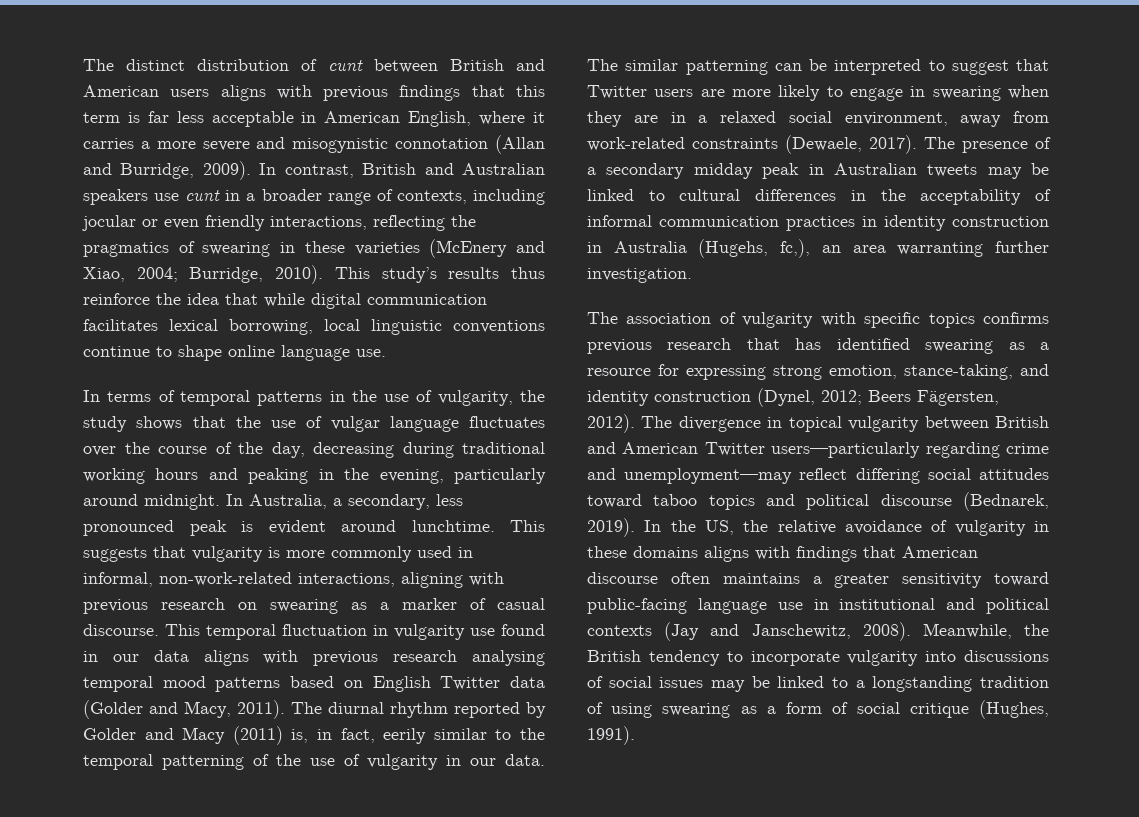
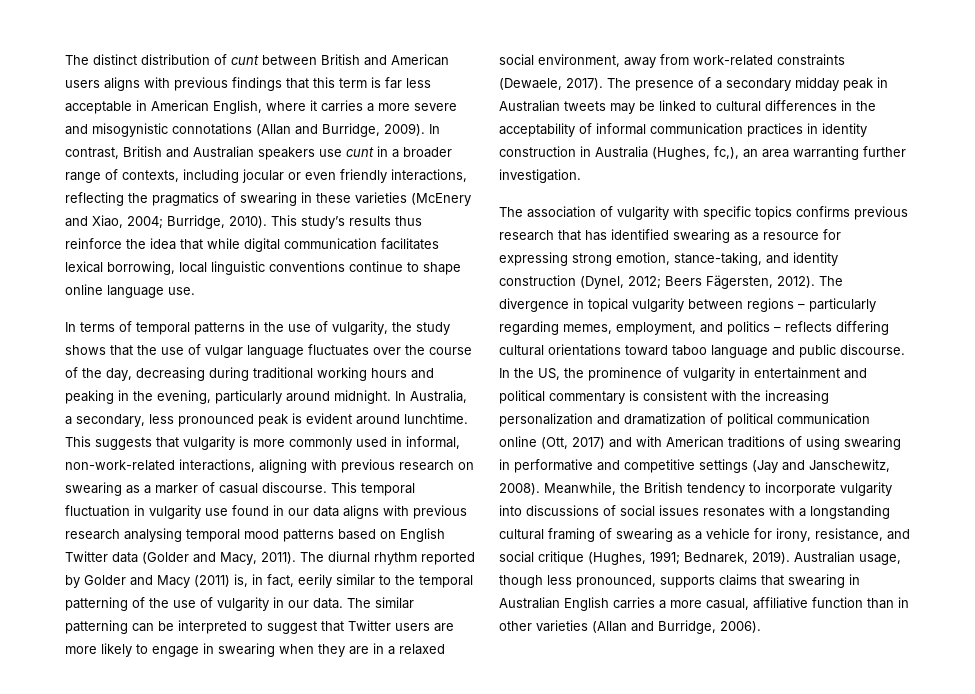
- The distinct distribution of cunt between British and American users aligns with previous findings that this term is far less acceptable in American English, where it carries a more severe and misogynistic connotation (Allan and Burridge, 2009).
+ The distinct distribution of cunt between British and American users aligns with previous findings that this term is far less acceptable in American English, where it carries a more severe and misogynistic connotations (Allan and Burridge, 2009).
- The presence of a secondary midday peak in Australian tweets may be linked to cultural differences in the acceptability of informal communication practices in identity construction in Australia (Hugehs, fc,), an area warranting further investigation.
+ The presence of a secondary midday peak in Australian tweets may be linked to cultural differences in the acceptability of informal communication practices in identity construction in Australia (Hughes, fc,), an area warranting further investigation.
- The divergence in topical vulgarity between British and American Twitter users—particularly regarding crime and unemployment—may reflect differing social attitudes toward taboo topics and political discourse (Bednarek, 2019).
+ The divergence in topical vulgarity between regions – particularly regarding memes, employment, and politics – reflects differing cultural orientations toward taboo language and public discourse.
- In the US, the relative avoidance of vulgarity in these domains aligns with findings that American discourse often maintains a greater sensitivity toward public-facing language use in institutional and political contexts (Jay and Janschewitz, 2008).
+ In the US, the prominence of vulgarity in entertainment and political commentary is consistent with the increasing personalization and dramatization of political communication online (Ott, 2017) and with American traditions of using swearing in performative and competitive settings (Jay and Janschewitz, 2008).
- Meanwhile, the British tendency to incorporate vulgarity into discussions of social issues may be linked to a longstanding tradition of using swearing as a form of social critique (Hughes, 1991).
+ Meanwhile, the British tendency to incorporate vulgarity into discussions of social issues resonates with a longstanding cultural framing of swearing as a vehicle for irony, resistance, and social critique (Hughes, 1991; Bednarek, 2019). Australian usage, though less pronounced, supports claims that swearing in Australian English carries a more casual, affiliative function than in other varieties (Allan and Burridge, 2006).

